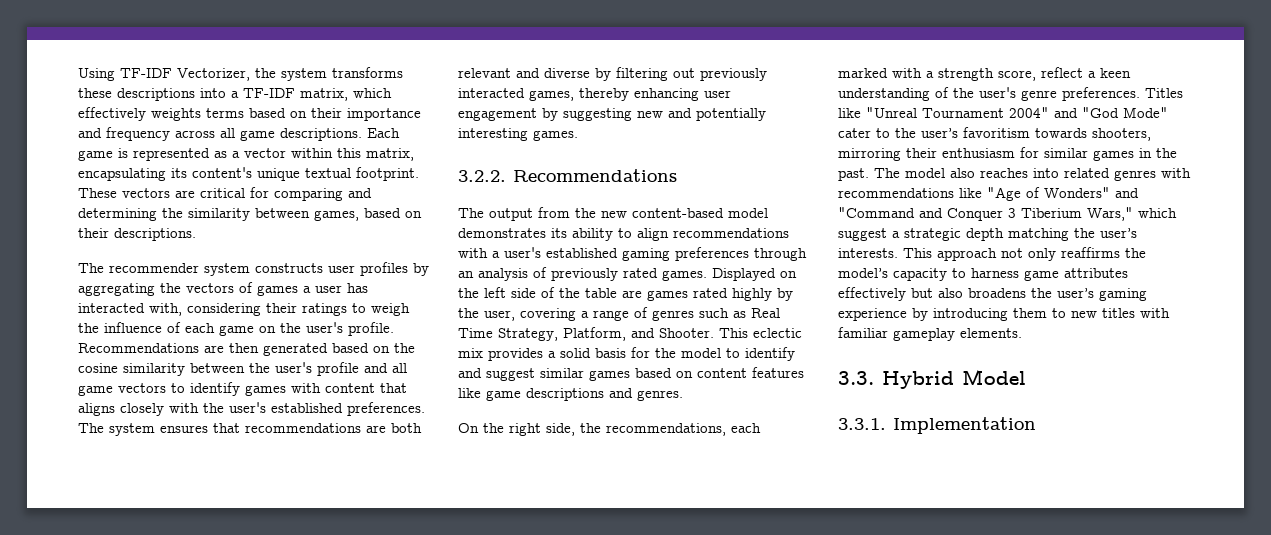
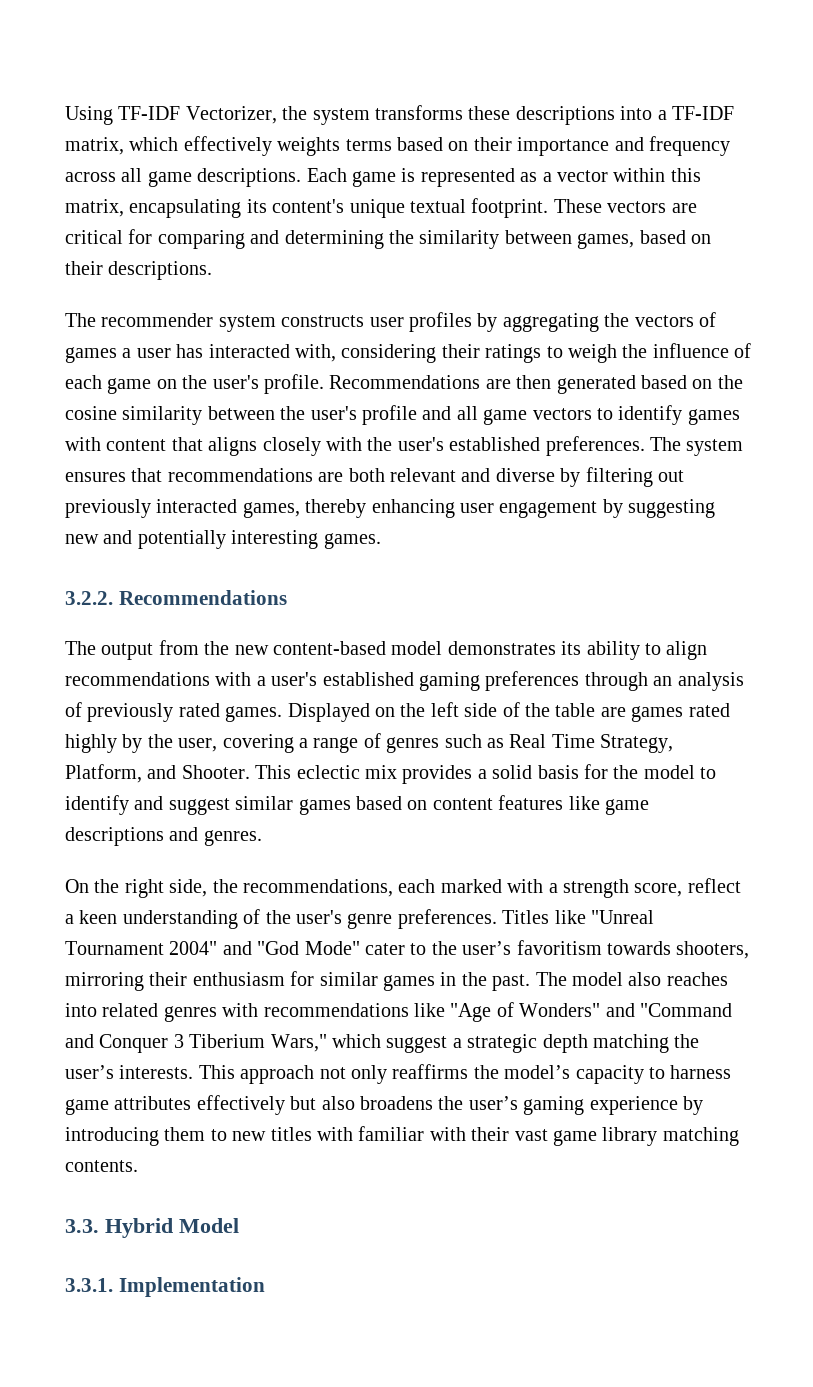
- This approach not only reaffirms the model’s capacity to harness game attributes effectively but also broadens the user’s gaming experience by introducing them to new titles with familiar gameplay elements.
+ This approach not only reaffirms the model’s capacity to harness game attributes effectively but also broadens the user’s gaming experience by introducing them to new titles with familiar with their vast game library matching contents.

